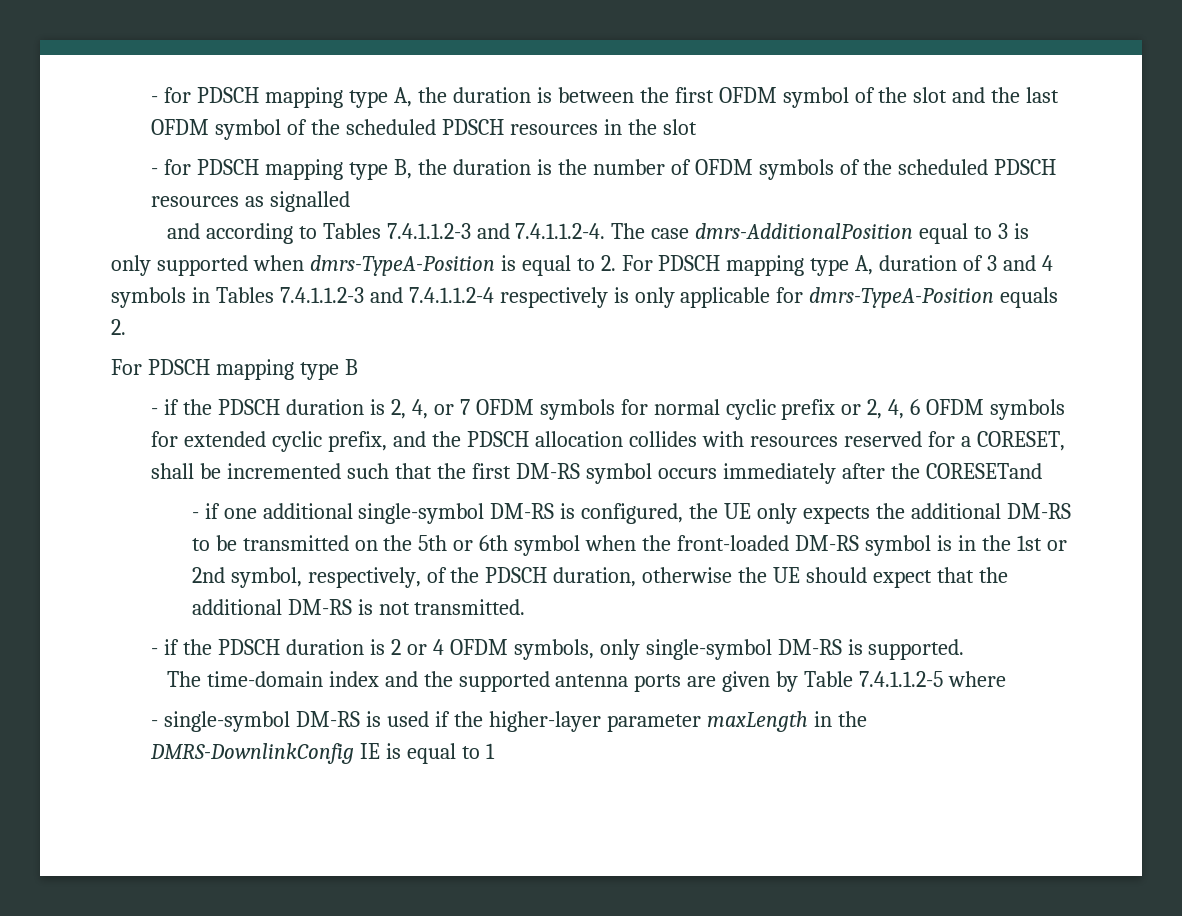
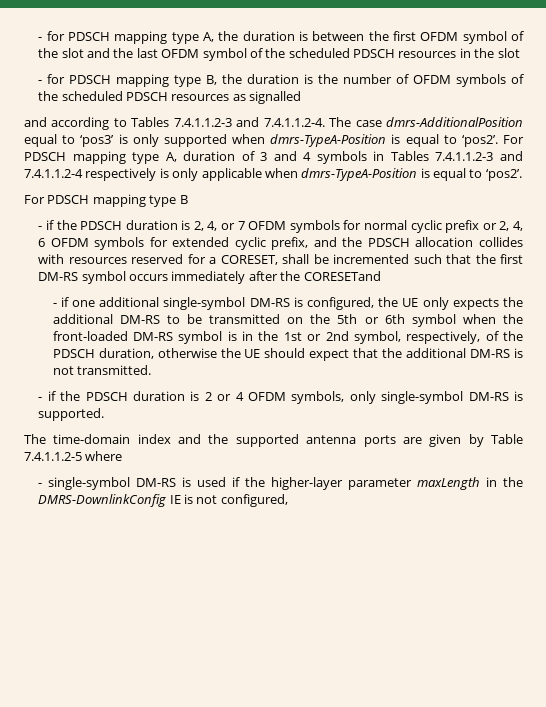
- and according to Tables 7.4.1.1.2-3 and 7.4.1.1.2-4. The case dmrs-AdditionalPosition equal to 3 is only supported when dmrs-TypeA-Position is equal to 2. For PDSCH mapping type A, duration of 3 and 4 symbols in Tables 7.4.1.1.2-3 and 7.4.1.1.2-4 respectively is only applicable for dmrs-TypeA-Position equals 2.
+ and according to Tables 7.4.1.1.2-3 and 7.4.1.1.2-4. The case dmrs-AdditionalPosition equal to ‘pos3’ is only supported when dmrs-TypeA-Position is equal to ‘pos2’. For PDSCH mapping type A, duration of 3 and 4 symbols in Tables 7.4.1.1.2-3 and 7.4.1.1.2-4 respectively is only applicable when dmrs-TypeA-Position is equal to ‘pos2’.
- - single-symbol DM-RS is used if the higher-layer parameter maxLength in the DMRS-DownlinkConfig IE is equal to 1
+ - single-symbol DM-RS is used if the higher-layer parameter maxLength in the DMRS-DownlinkConfig IE is not configured,

